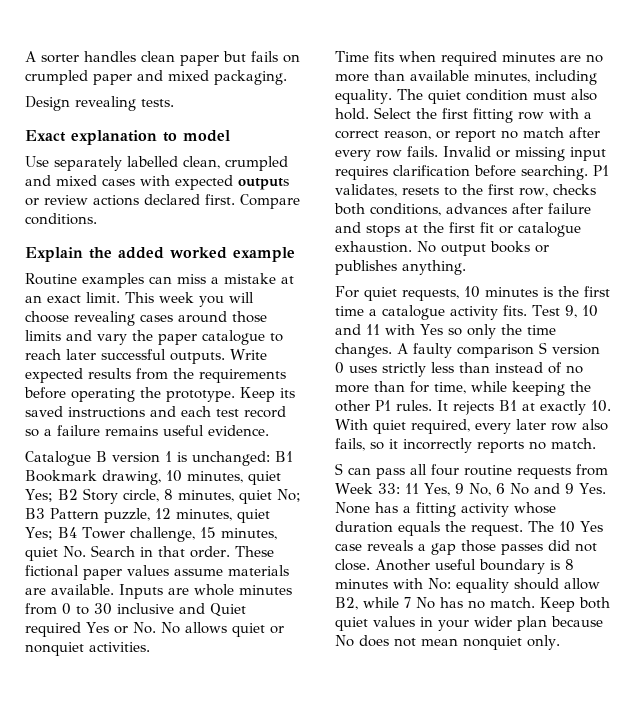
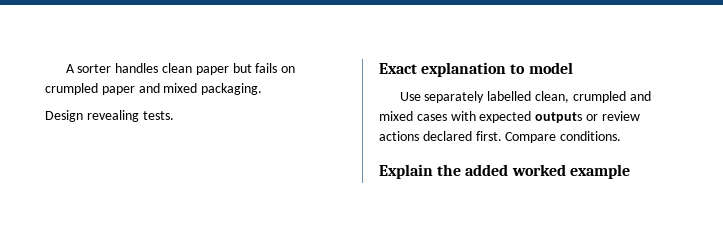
- Routine examples can miss a mistake at an exact limit. This week you will choose revealing cases around those limits and vary the paper catalogue to reach later successful outputs. Write expected results from the requirements before operating the prototype. Keep its saved instructions and each test record so a failure remains useful evidence.
- Catalogue B version 1 is unchanged: B1 Bookmark drawing, 10 minutes, quiet Yes; B2 Story circle, 8 minutes, quiet No; B3 Pattern puzzle, 12 minutes, quiet Yes; B4 Tower challenge, 15 minutes, quiet No. Search in that order. These fictional paper values assume materials are available. Inputs are whole minutes from 0 to 30 inclusive and Quiet required Yes or No. No allows quiet or nonquiet activities.
- Time fits when required minutes are no more than available minutes, including equality. The quiet condition must also hold. Select the first fitting row with a correct reason, or report no match after every row fails. Invalid or missing input requires clarification before searching. P1 validates, resets to the first row, checks both conditions, advances after failure and stops at the first fit or catalogue exhaustion. No output books or publishes anything.
- For quiet requests, 10 minutes is the first time a catalogue activity fits. Test 9, 10 and 11 with Yes so only the time changes. A faulty comparison S version 0 uses strictly less than instead of no more than for time, while keeping the other P1 rules. It rejects B1 at exactly 10. With quiet required, every later row also fails, so it incorrectly reports no match.
- S can pass all four routine requests from Week 33: 11 Yes, 9 No, 6 No and 9 Yes. None has a fitting activity whose duration equals the request. The 10 Yes case reveals a gap those passes did not close. Another useful boundary is 8 minutes with No: equality should allow B2, while 7 No has no match. Keep both quiet values in your wider plan because No does not mean nonquiet only.

